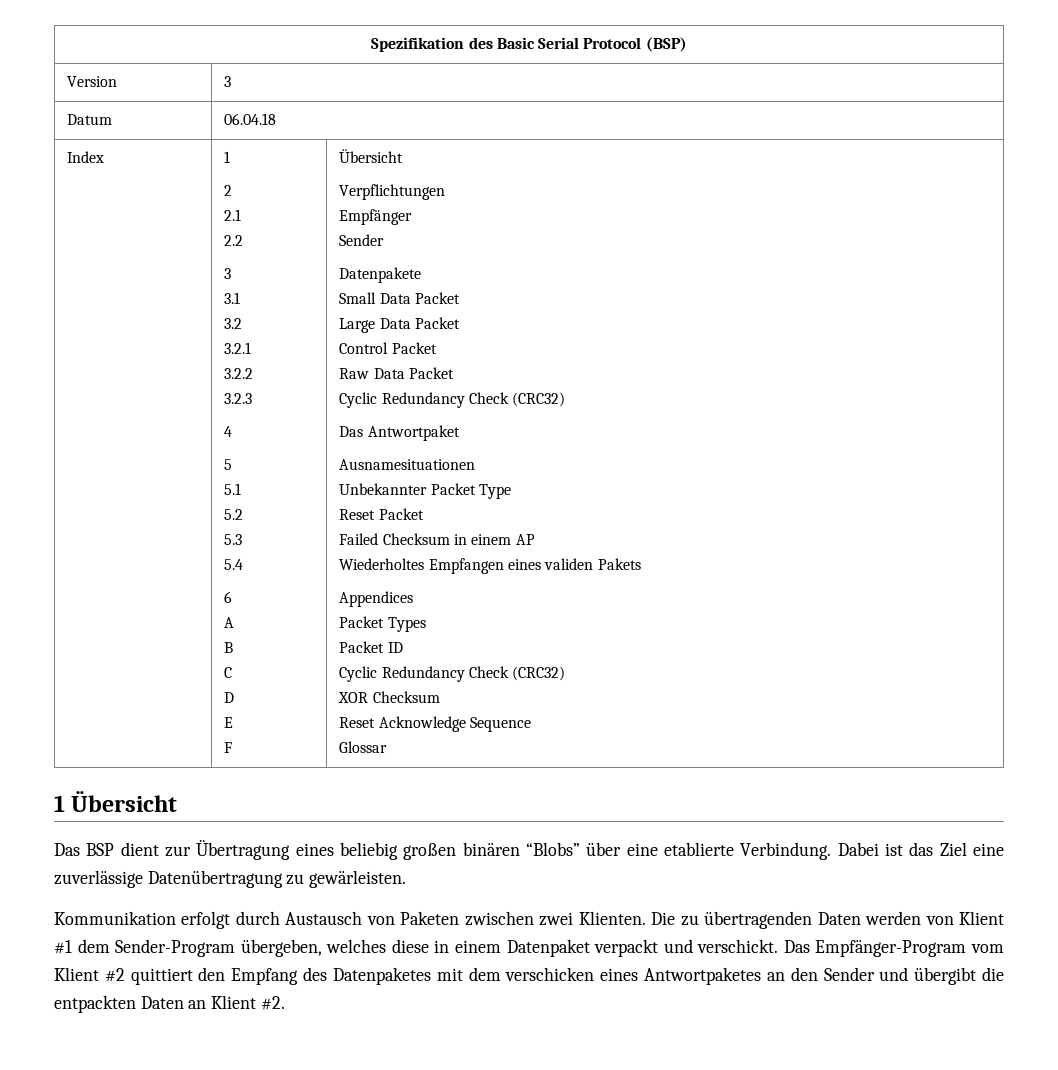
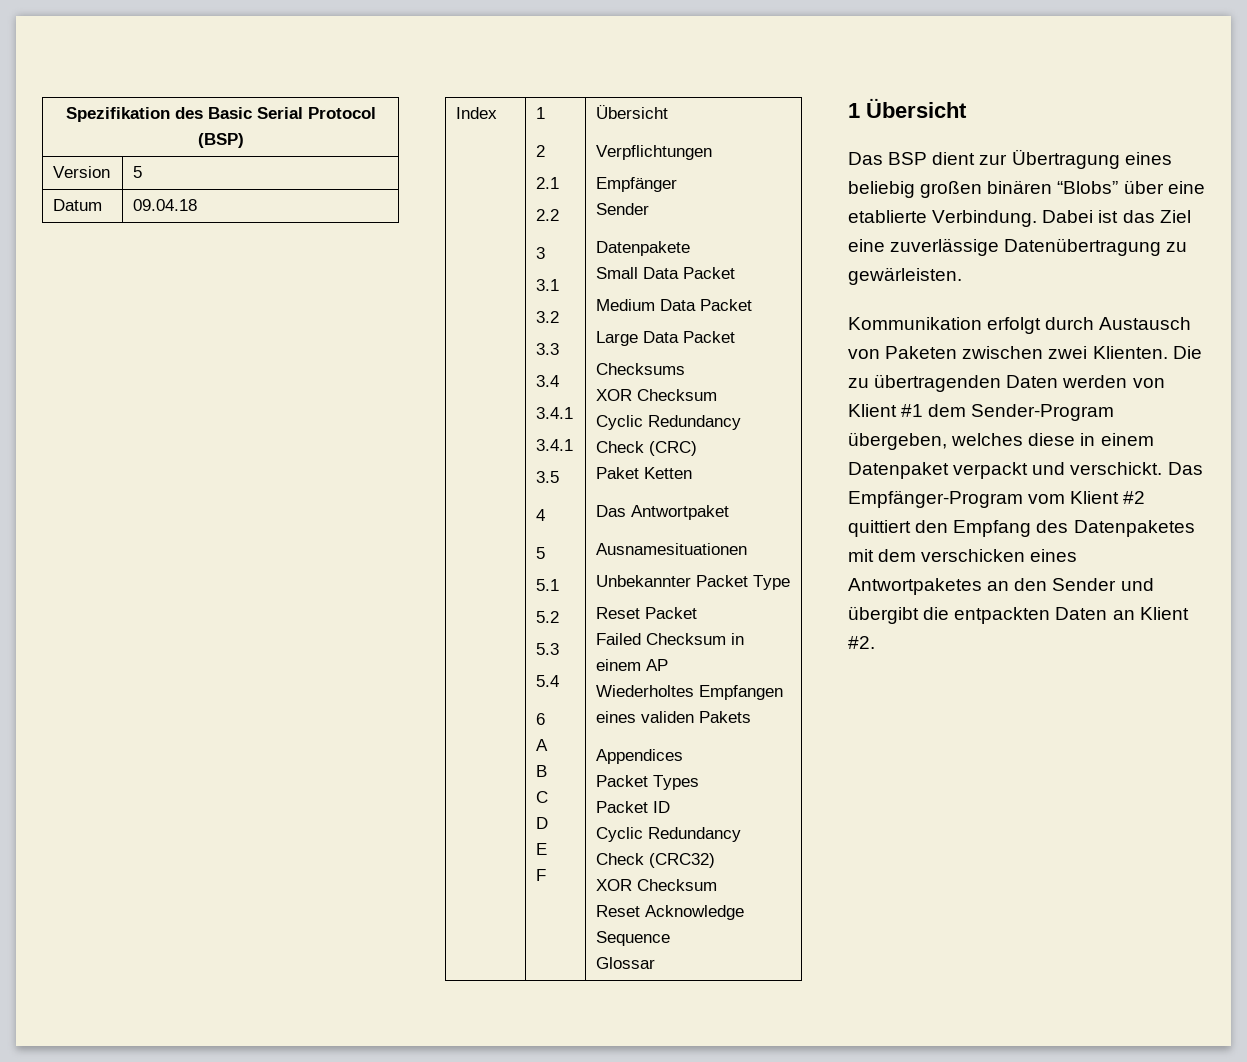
- Version | 3
+ Version | 5
- Datum | 06.04.18
+ Datum | 09.04.18
- 3.2.1
- 3.2.2
- 3.2.3
+ 3.3
+ 3.4
+ 3.4.1
+ 3.4.1
+ 3.5
+ Medium Data Packet
- Control Packet
- Raw Data Packet
- Cyclic Redundancy Check (CRC32)
+ Checksums
+ XOR Checksum
+ Cyclic Redundancy Check (CRC)
+ Paket Ketten

